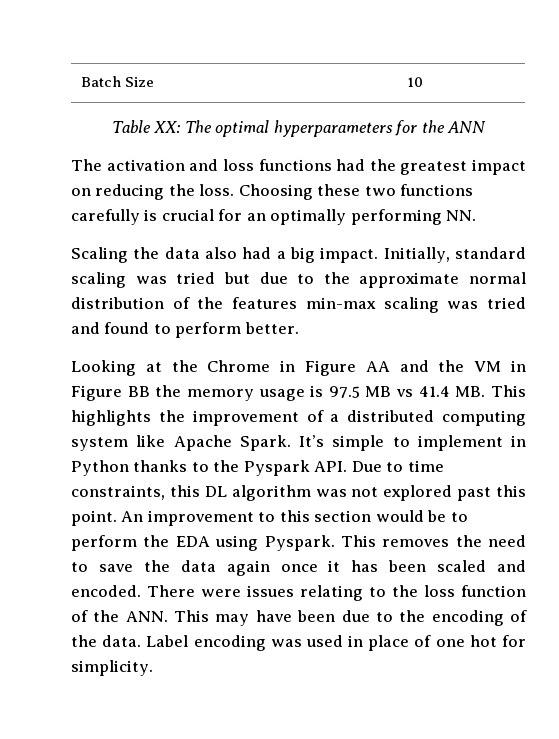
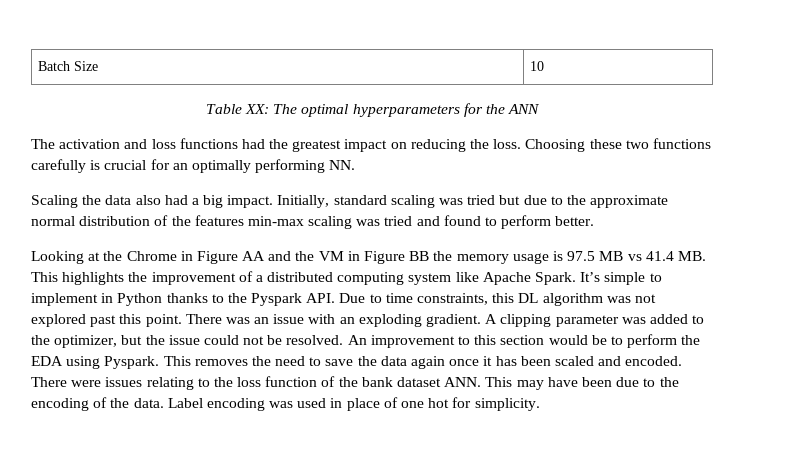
+ There was an issue with an exploding gradient. A clipping parameter was added to the optimizer, but the issue could not be resolved.
- There were issues relating to the loss function of the ANN. This may have been due to the encoding of the data.
+ There were issues relating to the loss function of the bank dataset ANN. This may have been due to the encoding of the data.

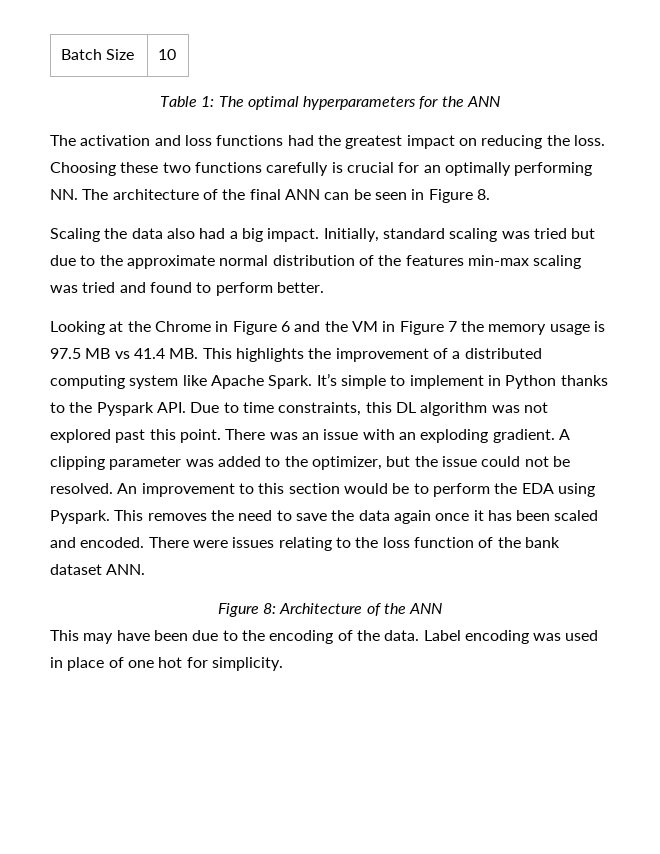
- Table XX: The optimal hyperparameters for the ANN
+ Table 1: The optimal hyperparameters for the ANN
- Choosing these two functions carefully is crucial for an optimally performing NN.
+ Choosing these two functions carefully is crucial for an optimally performing NN. The architecture of the final ANN can be seen in Figure 8.
- Looking at the Chrome in Figure AA and the VM in Figure BB the memory usage is 97.5 MB vs 41.4 MB. This highlights the improvement of a distributed computing system like Apache Spark.
+ Looking at the Chrome in Figure 6 and the VM in Figure 7 the memory usage is 97.5 MB vs 41.4 MB. This highlights the improvement of a distributed computing system like Apache Spark.
- There were issues relating to the loss function of the bank dataset ANN. This may have been due to the encoding of the data.
+ There were issues relating to the loss function of the bank dataset ANN.
+ Figure 8: Architecture of the ANN
+ This may have been due to the encoding of the data.

